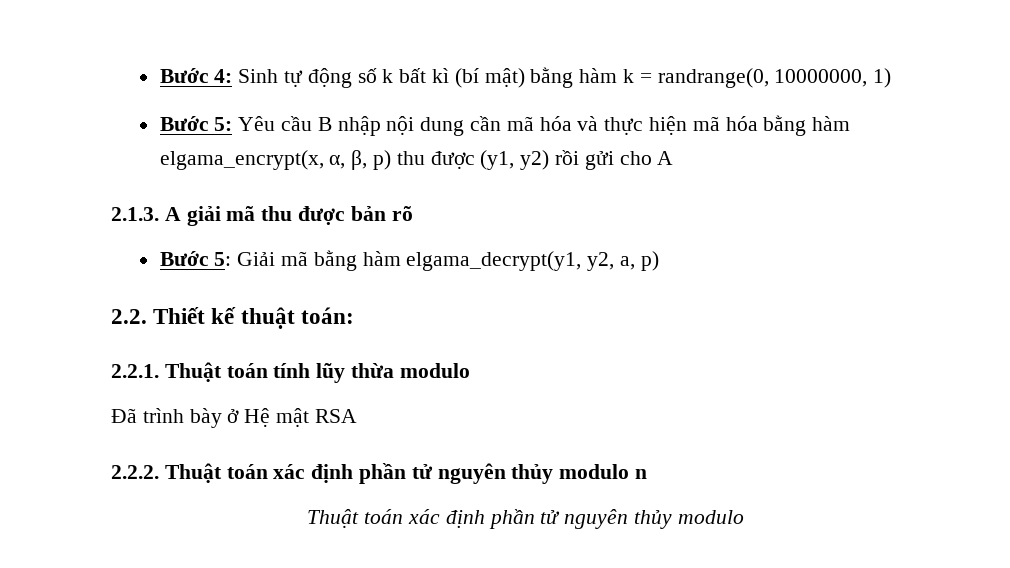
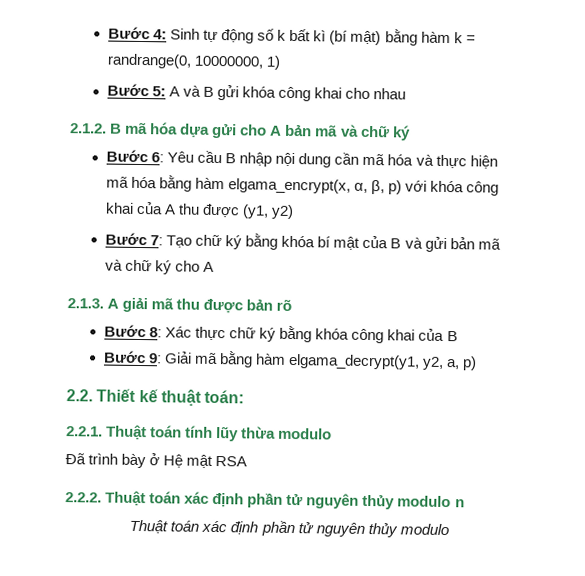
- Bước 5: Yêu cầu B nhập nội dung cần mã hóa và thực hiện mã hóa bằng hàm elgama_encrypt(x, α, β, p) thu được (y1, y2) rồi gửi cho A
+ Bước 5: A và B gửi khóa công khai cho nhau
+ 2.1.2. B mã hóa dựa gửi cho A bản mã và chữ ký
+ Bước 6: Yêu cầu B nhập nội dung cần mã hóa và thực hiện mã hóa bằng hàm elgama_encrypt(x, α, β, p) với khóa công khai của A thu được (y1, y2)
+ Bước 7: Tạo chữ ký bằng khóa bí mật của B và gửi bản mã và chữ ký cho A
- Bước 5: Giải mã bằng hàm elgama_decrypt(y1, y2, a, p)
+ Bước 8: Xác thực chữ ký bằng khóa công khai của B
+ Bước 9: Giải mã bằng hàm elgama_decrypt(y1, y2, a, p)

